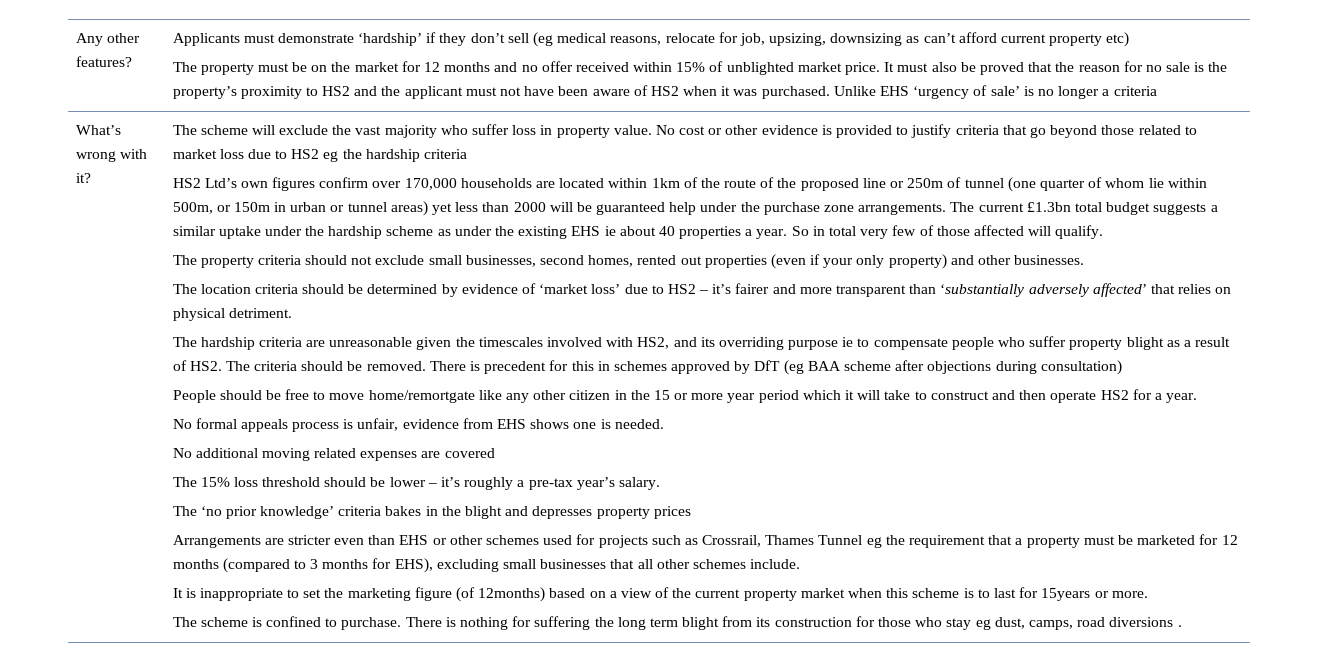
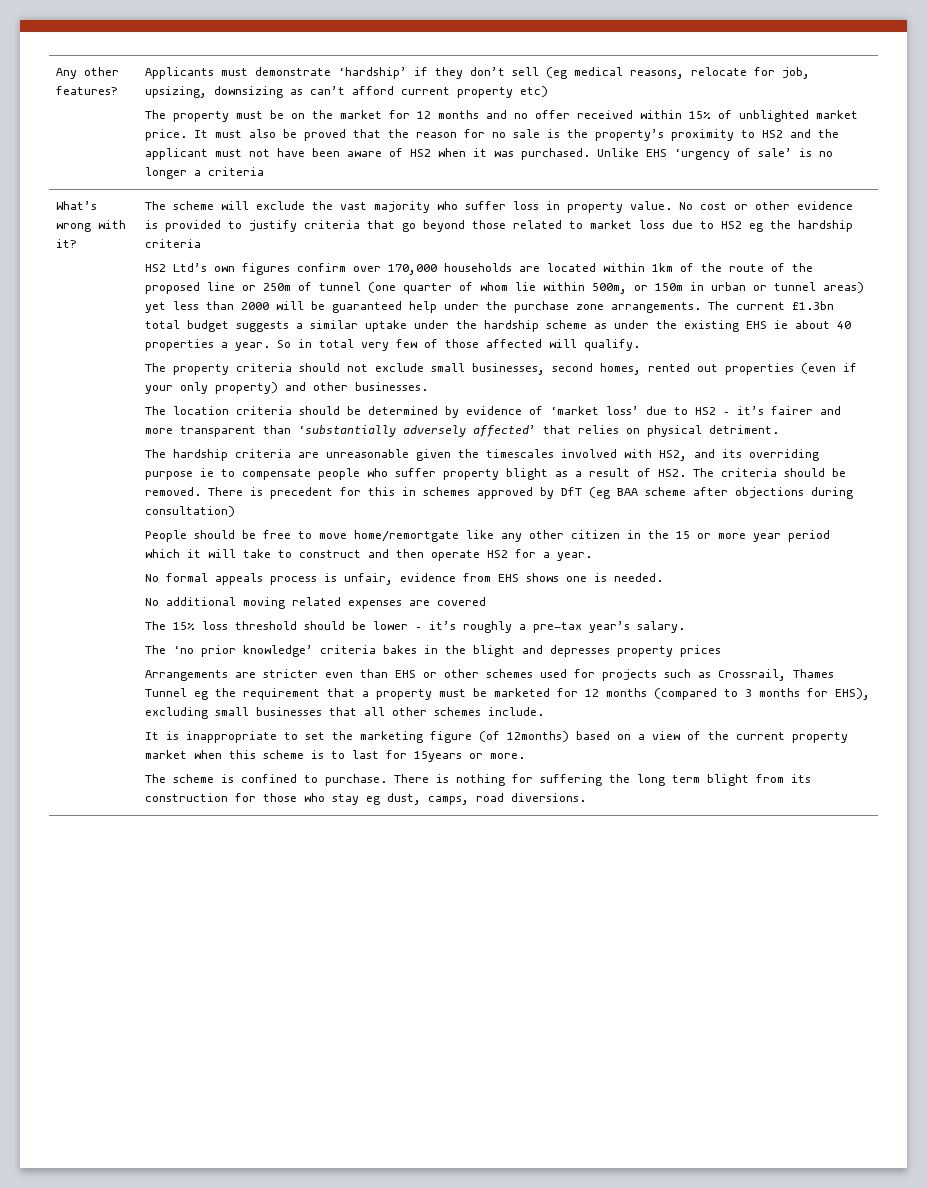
- There is nothing for suffering the long term blight from its construction for those who stay eg dust, camps, road diversions .
+ There is nothing for suffering the long term blight from its construction for those who stay eg dust, camps, road diversions.

